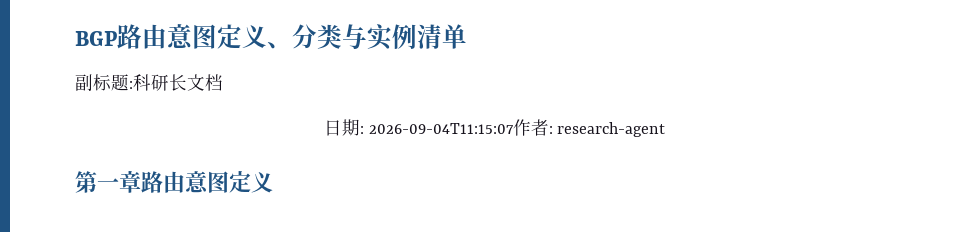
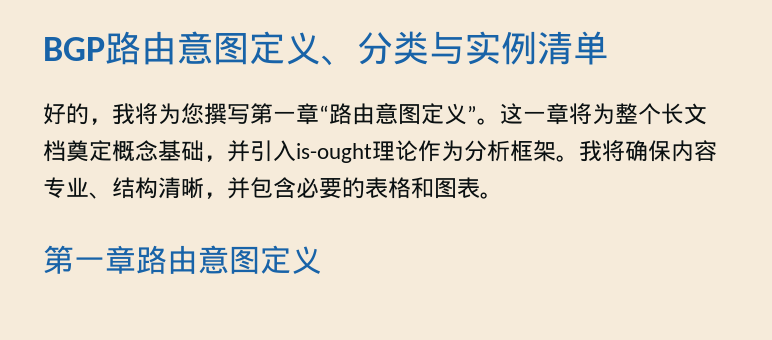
- 副标题:科研长文档
- 日期: 2026-09-04T11:15:07作者: research-agent
+ 好的，我将为您撰写第一章“路由意图定义”。这一章将为整个长文档奠定概念基础，并引入is-ought理论作为分析框架。我将确保内容专业、结构清晰，并包含必要的表格和图表。

